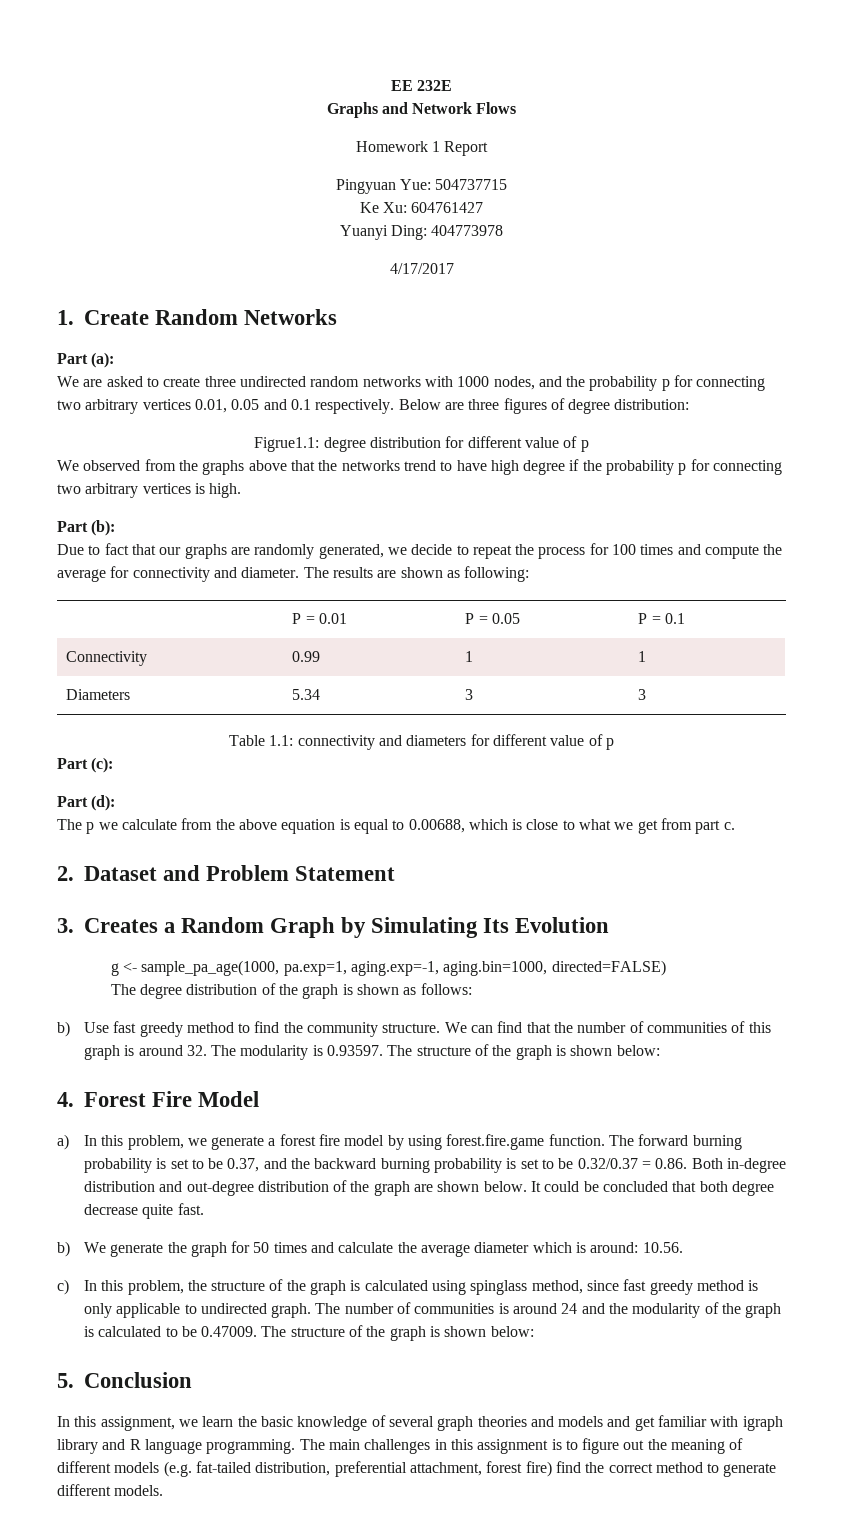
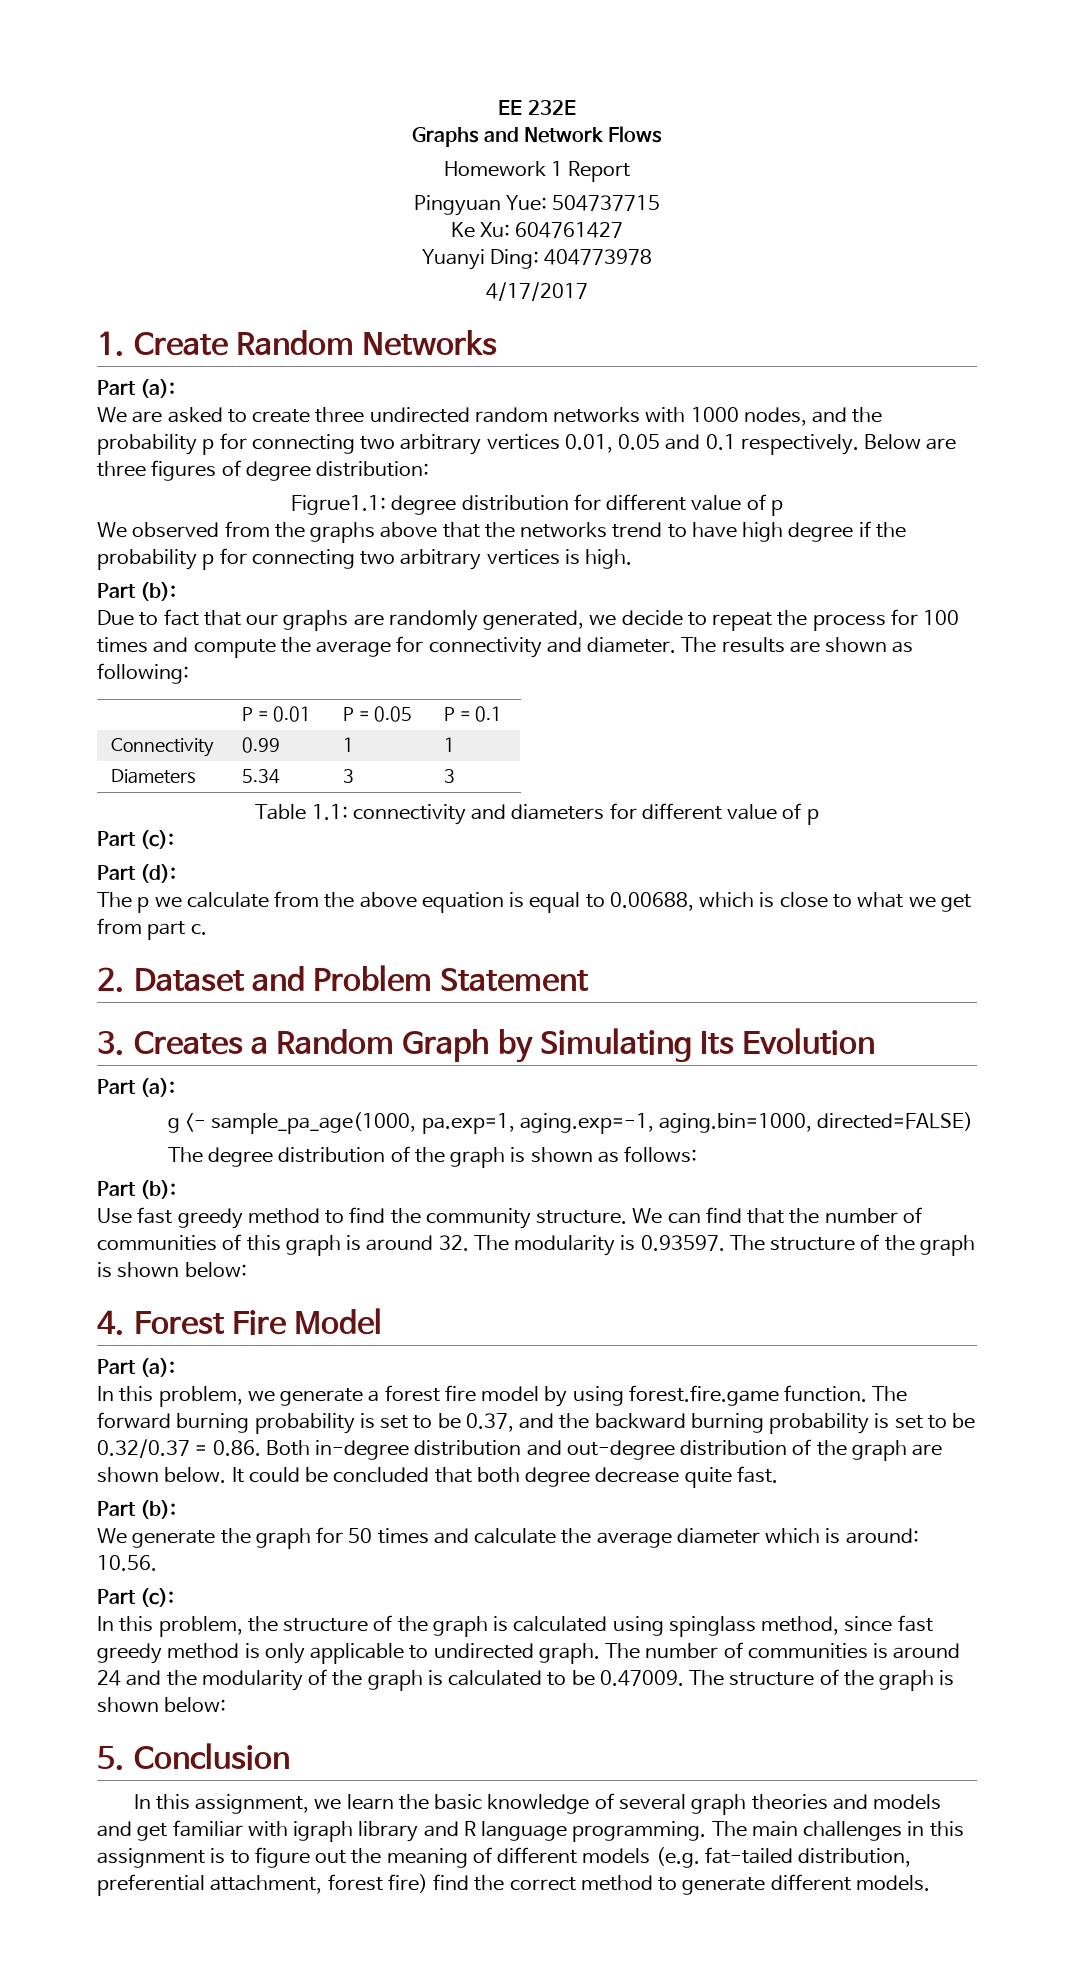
  3. Creates a Random Graph by Simulating Its Evolution
+ Part (a):
  The degree distribution of the graph is shown as follows:
- b) Use fast greedy method to find the community structure.
+ Part (b):
+ Use fast greedy method to find the community structure.
  4. Forest Fire Model
- a) In this problem, we generate a forest fire model by using forest.fire.game function.
+ Part (a):
+ In this problem, we generate a forest fire model by using forest.fire.game function.
  It could be concluded that both degree decrease quite fast.
- b) We generate the graph for 50 times and calculate the average diameter which is around: 10.56.
- c) In this problem, the structure of the graph is calculated using spinglass method, since fast greedy method is only applicable to undirected graph.
+ Part (b):
+ We generate the graph for 50 times and calculate the average diameter which is around: 10.56.
+ Part (c):
+ In this problem, the structure of the graph is calculated using spinglass method, since fast greedy method is only applicable to undirected graph.

